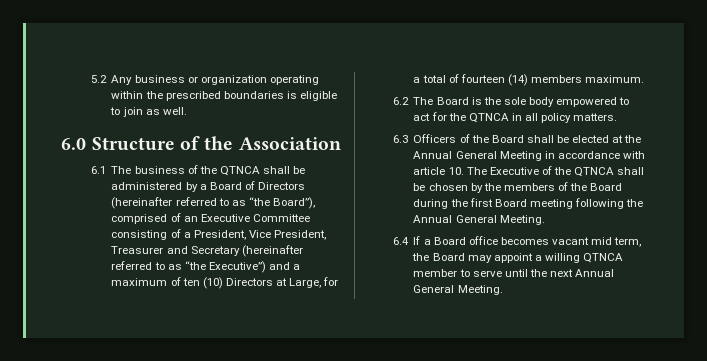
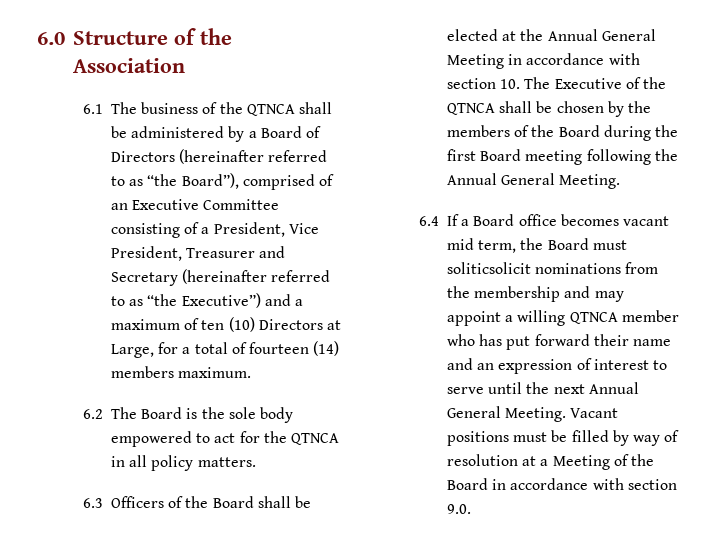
- 5.2 Any business or organization operating within the prescribed boundaries is eligible to join as well.
- 6.3 Officers of the Board shall be elected at the Annual General Meeting in accordance with article 10. The Executive of the QTNCA shall be chosen by the members of the Board during the first Board meeting following the Annual General Meeting.
+ 6.3 Officers of the Board shall be elected at the Annual General Meeting in accordance with section 10. The Executive of the QTNCA shall be chosen by the members of the Board during the first Board meeting following the Annual General Meeting.
- 6.4 If a Board office becomes vacant mid term, the Board may appoint a willing QTNCA member to serve until the next Annual General Meeting.
+ 6.4 If a Board office becomes vacant mid term, the Board must soliticsolicit nominations from the membership and may appoint a willing QTNCA member who has put forward their name and an expression of interest to serve until the next Annual General Meeting.
+ Vacant positions must be filled by way of resolution at a Meeting of the Board in accordance with section 9.0.

